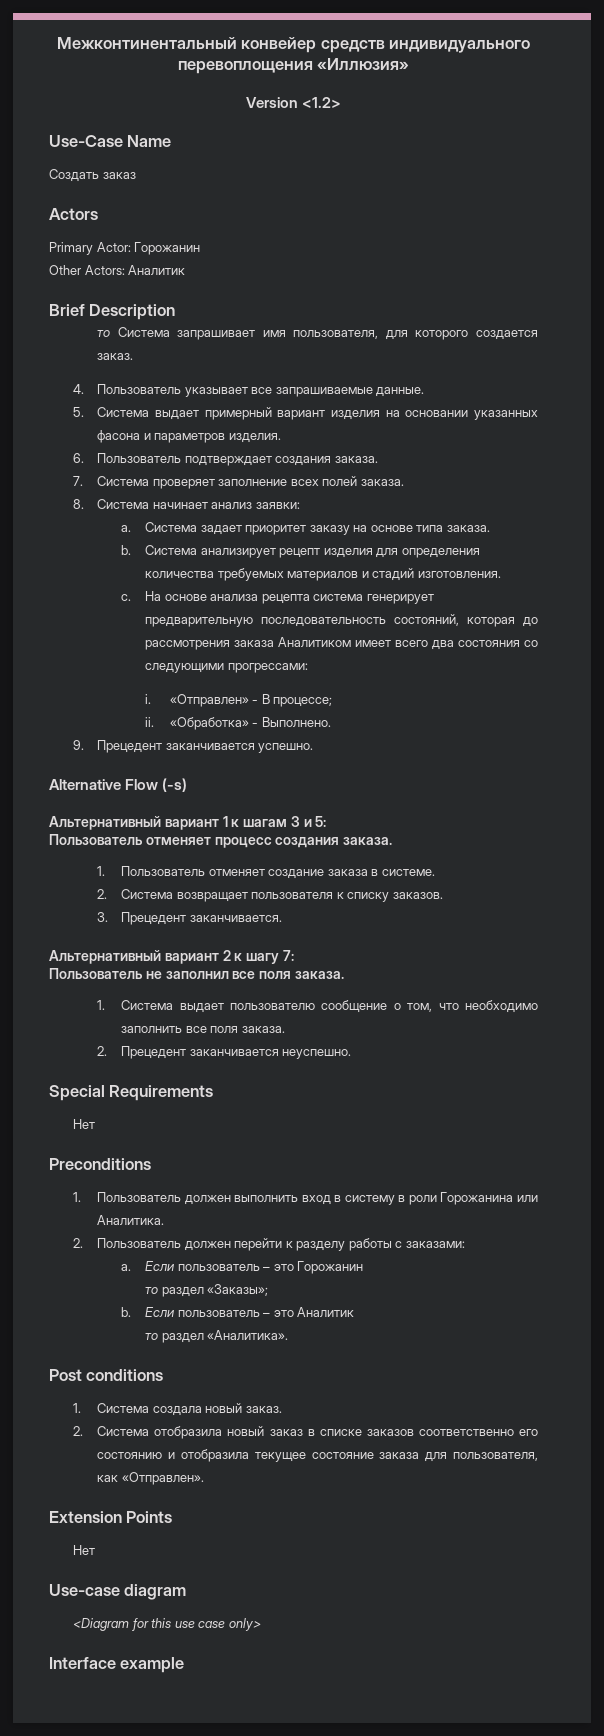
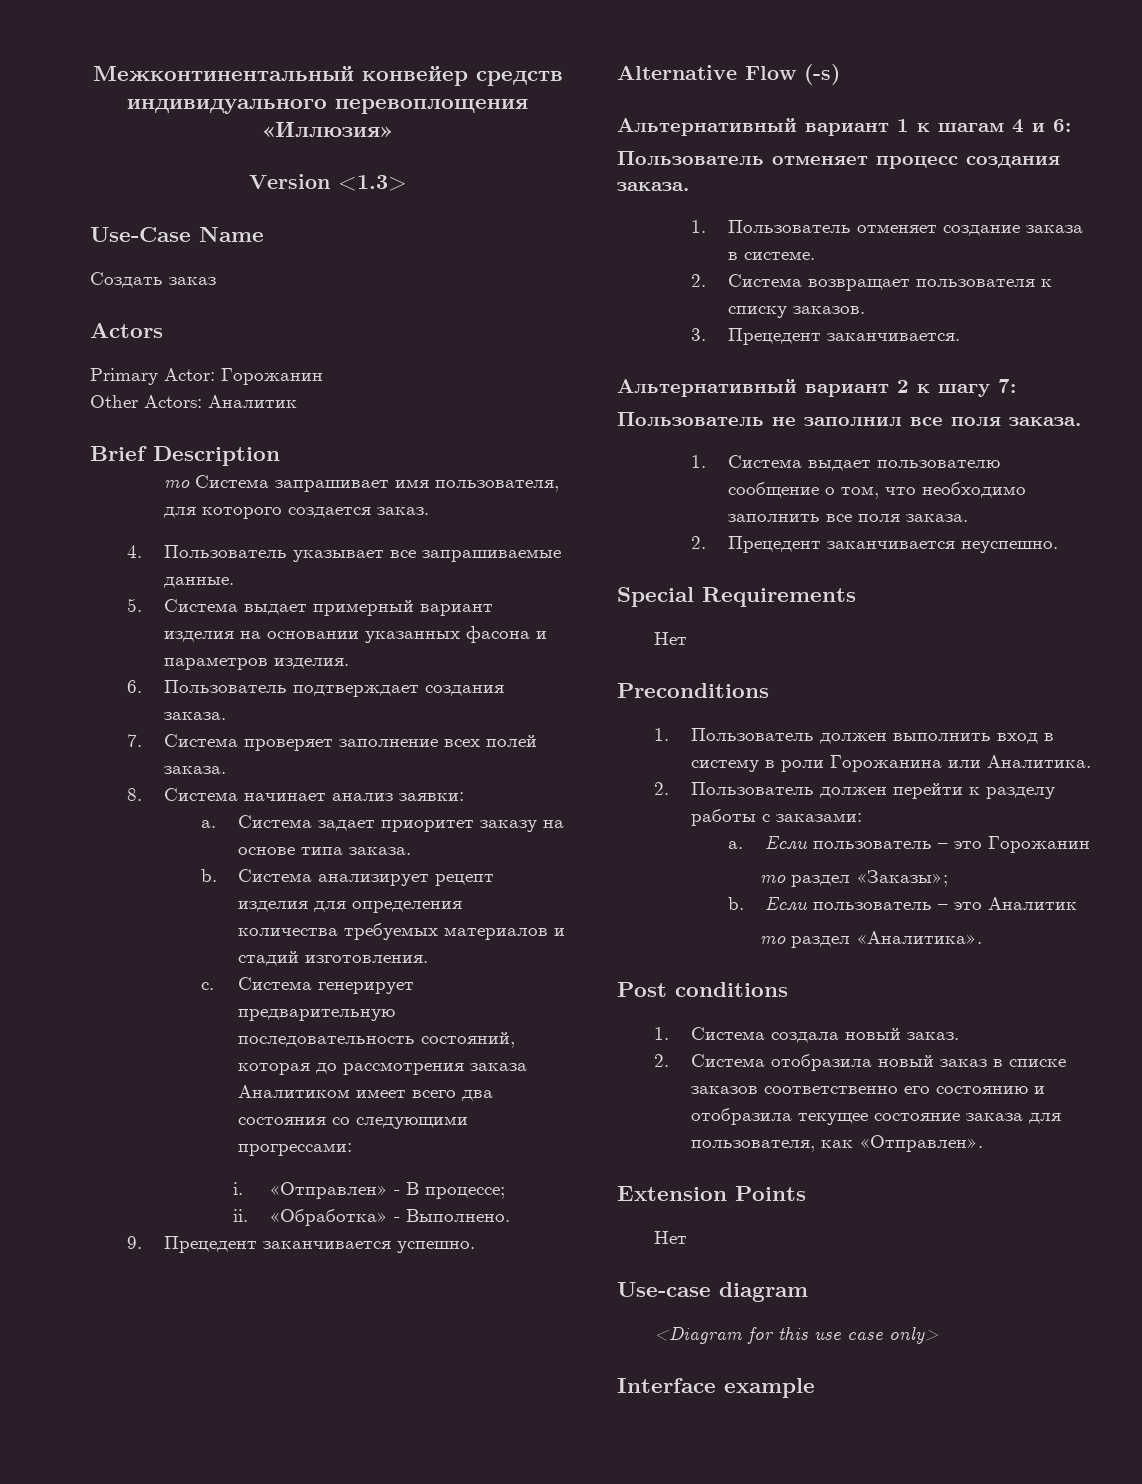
- Version <1.2>
+ Version <1.3>
- На основе анализа рецепта система генерирует предварительную последовательность состояний, которая до рассмотрения заказа Аналитиком имеет всего два состояния со следующими прогрессами:
+ Система генерирует предварительную последовательность состояний, которая до рассмотрения заказа Аналитиком имеет всего два состояния со следующими прогрессами:
- Альтернативный вариант 1 к шагам 3 и 5:
+ Альтернативный вариант 1 к шагам 4 и 6:

